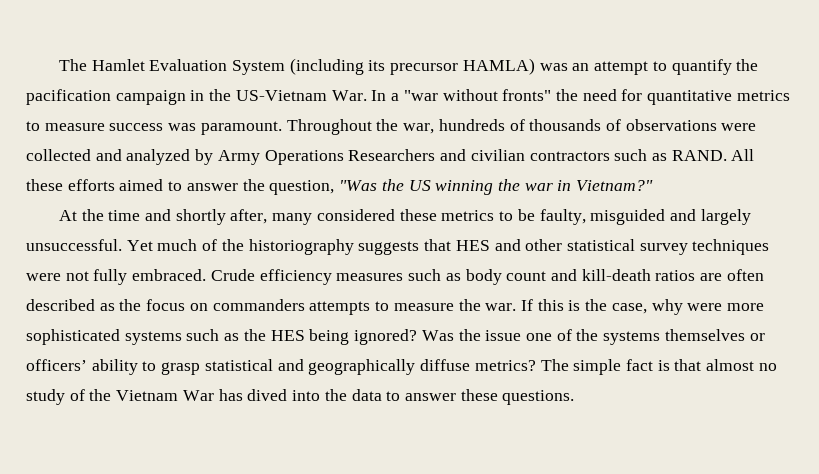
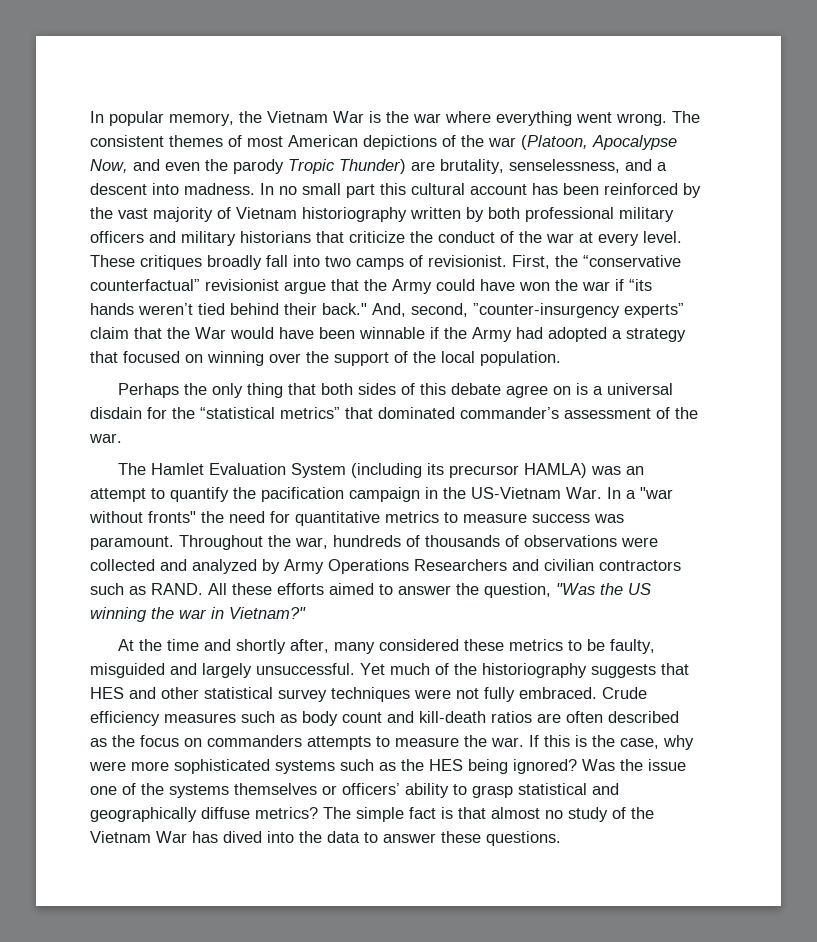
+ In popular memory, the Vietnam War is the war where everything went wrong. The consistent themes of most American depictions of the war (Platoon, Apocalypse Now, and even the parody Tropic Thunder) are brutality, senselessness, and a descent into madness. In no small part this cultural account has been reinforced by the vast majority of Vietnam historiography written by both professional military officers and military historians that criticize the conduct of the war at every level. These critiques broadly fall into two camps of revisionist. First, the “conservative counterfactual” revisionist argue that the Army could have won the war if “its hands weren’t tied behind their back." And, second, ”counter-insurgency experts” claim that the War would have been winnable if the Army had adopted a strategy that focused on winning over the support of the local population.
+ Perhaps the only thing that both sides of this debate agree on is a universal disdain for the “statistical metrics” that dominated commander’s assessment of the war.

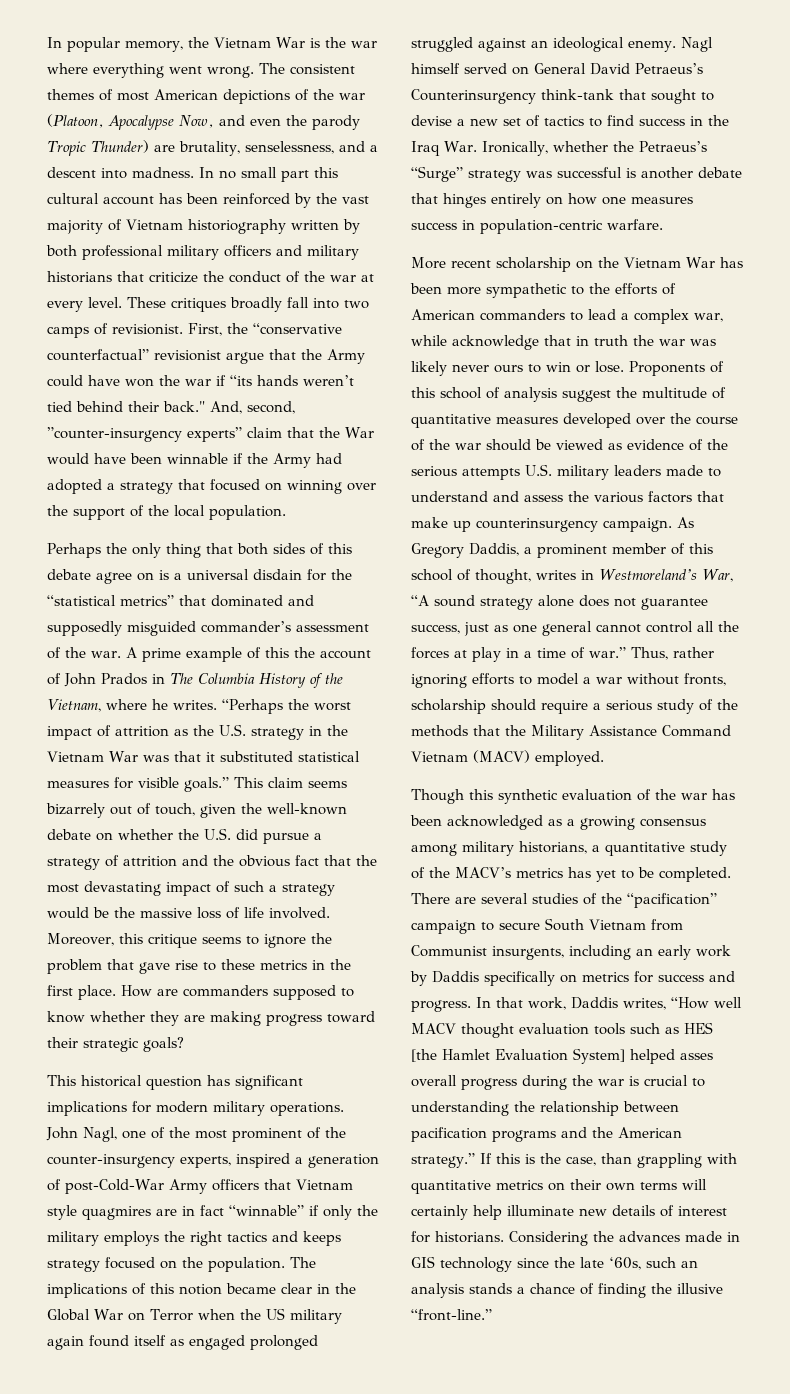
- Perhaps the only thing that both sides of this debate agree on is a universal disdain for the “statistical metrics” that dominated commander’s assessment of the war.
- The Hamlet Evaluation System (including its precursor HAMLA) was an attempt to quantify the pacification campaign in the US-Vietnam War. In a "war without fronts" the need for quantitative metrics to measure success was paramount. Throughout the war, hundreds of thousands of observations were collected and analyzed by Army Operations Researchers and civilian contractors such as RAND. All these efforts aimed to answer the question, "Was the US winning the war in Vietnam?"
- At the time and shortly after, many considered these metrics to be faulty, misguided and largely unsuccessful. Yet much of the historiography suggests that HES and other statistical survey techniques were not fully embraced. Crude efficiency measures such as body count and kill-death ratios are often described as the focus on commanders attempts to measure the war.
+ Perhaps the only thing that both sides of this debate agree on is a universal disdain for the “statistical metrics” that dominated and supposedly misguided commander’s assessment of the war. A prime example of this the account of John Prados in The Columbia History of the Vietnam, where he writes. “Perhaps the worst impact of attrition as the U.S. strategy in the Vietnam War was that it substituted statistical measures for visible goals.” This claim seems bizarrely out of touch, given the well-known debate on whether the U.S. did pursue a strategy of attrition and the obvious fact that the most devastating impact of such a strategy would be the massive loss of life involved. Moreover, this critique seems to ignore the problem that gave rise to these metrics in the first place. How are commanders supposed to know whether they are making progress toward their strategic goals?
+ This historical question has significant implications for modern military operations. John Nagl, one of the most prominent of the counter-insurgency experts, inspired a generation of post-Cold-War Army officers that Vietnam style quagmires are in fact “winnable” if only the military employs the right tactics and keeps strategy focused on the population. The implications of this notion became clear in the Global War on Terror when the US military again found itself as engaged prolonged struggled against an ideological enemy. Nagl himself served on General David Petraeus’s Counterinsurgency think-tank that sought to devise a new set of tactics to find success in the Iraq War. Ironically, whether the Petraeus’s “Surge” strategy was successful is another debate that hinges entirely on how one measures success in population-centric warfare.
+ More recent scholarship on the Vietnam War has been more sympathetic to the efforts of American commanders to lead a complex war, while acknowledge that in truth the war was likely never ours to win or lose. Proponents of this school of analysis suggest the multitude of quantitative measures developed over the course of the war should be viewed as evidence of the serious attempts U.S. military leaders made to understand and assess the various factors that make up counterinsurgency campaign. As Gregory Daddis, a prominent member of this school of thought, writes in Westmoreland’s War, “A sound strategy alone does not guarantee success, just as one general cannot control all the forces at play in a time of war.” Thus, rather ignoring efforts to model a war without fronts, scholarship should require a serious study of the methods that the Military Assistance Command Vietnam (MACV) employed.
+ Though this synthetic evaluation of the war has been acknowledged as a growing consensus among military historians, a quantitative study of the MACV’s metrics has yet to be completed. There are several studies of the “pacification” campaign to secure South Vietnam from Communist insurgents, including an early work by Daddis specifically on metrics for success and progress. In that work, Daddis writes, “How well MACV thought evaluation tools such as HES [the Hamlet Evaluation System] helped asses overall progress during the war is crucial to understanding the relationship between pacification programs and the American strategy.”
- If this is the case, why were more sophisticated systems such as the HES being ignored? Was the issue one of the systems themselves or officers’ ability to grasp statistical and geographically diffuse metrics? The simple fact is that almost no study of the Vietnam War has dived into the data to answer these questions.
+ If this is the case, than grappling with quantitative metrics on their own terms will certainly help illuminate new details of interest for historians. Considering the advances made in GIS technology since the late ‘60s, such an analysis stands a chance of finding the illusive “front-line.”

